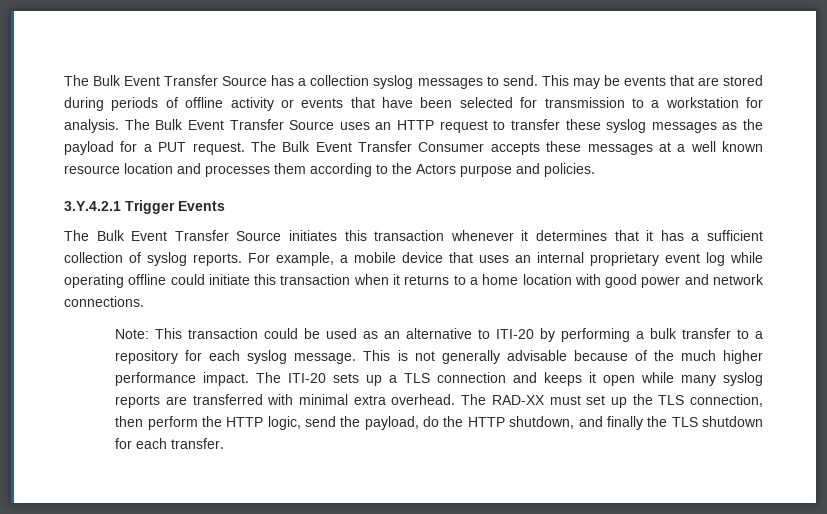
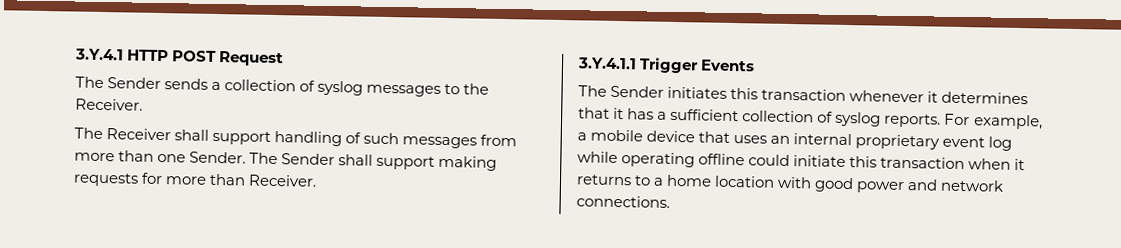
- The Bulk Event Transfer Source has a collection syslog messages to send. This may be events that are stored during periods of offline activity or events that have been selected for transmission to a workstation for analysis. The Bulk Event Transfer Source uses an HTTP request to transfer these syslog messages as the payload for a PUT request. The Bulk Event Transfer Consumer accepts these messages at a well known resource location and processes them according to the Actors purpose and policies.
- 3.Y.4.2.1 Trigger Events
+ 3.Y.4.1 HTTP POST Request
+ The Sender sends a collection of syslog messages to the Receiver.
+ The Receiver shall support handling of such messages from more than one Sender. The Sender shall support making requests for more than Receiver.
+ 3.Y.4.1.1 Trigger Events
- The Bulk Event Transfer Source initiates this transaction whenever it determines that it has a sufficient collection of syslog reports.
+ The Sender initiates this transaction whenever it determines that it has a sufficient collection of syslog reports.
- Note: This transaction could be used as an alternative to ITI-20 by performing a bulk transfer to a repository for each syslog message. This is not generally advisable because of the much higher performance impact. The ITI-20 sets up a TLS connection and keeps it open while many syslog reports are transferred with minimal extra overhead. The RAD-XX must set up the TLS connection, then perform the HTTP logic, send the payload, do the HTTP shutdown, and finally the TLS shutdown for each transfer.

